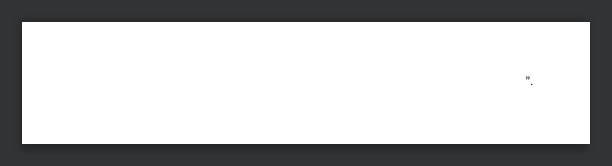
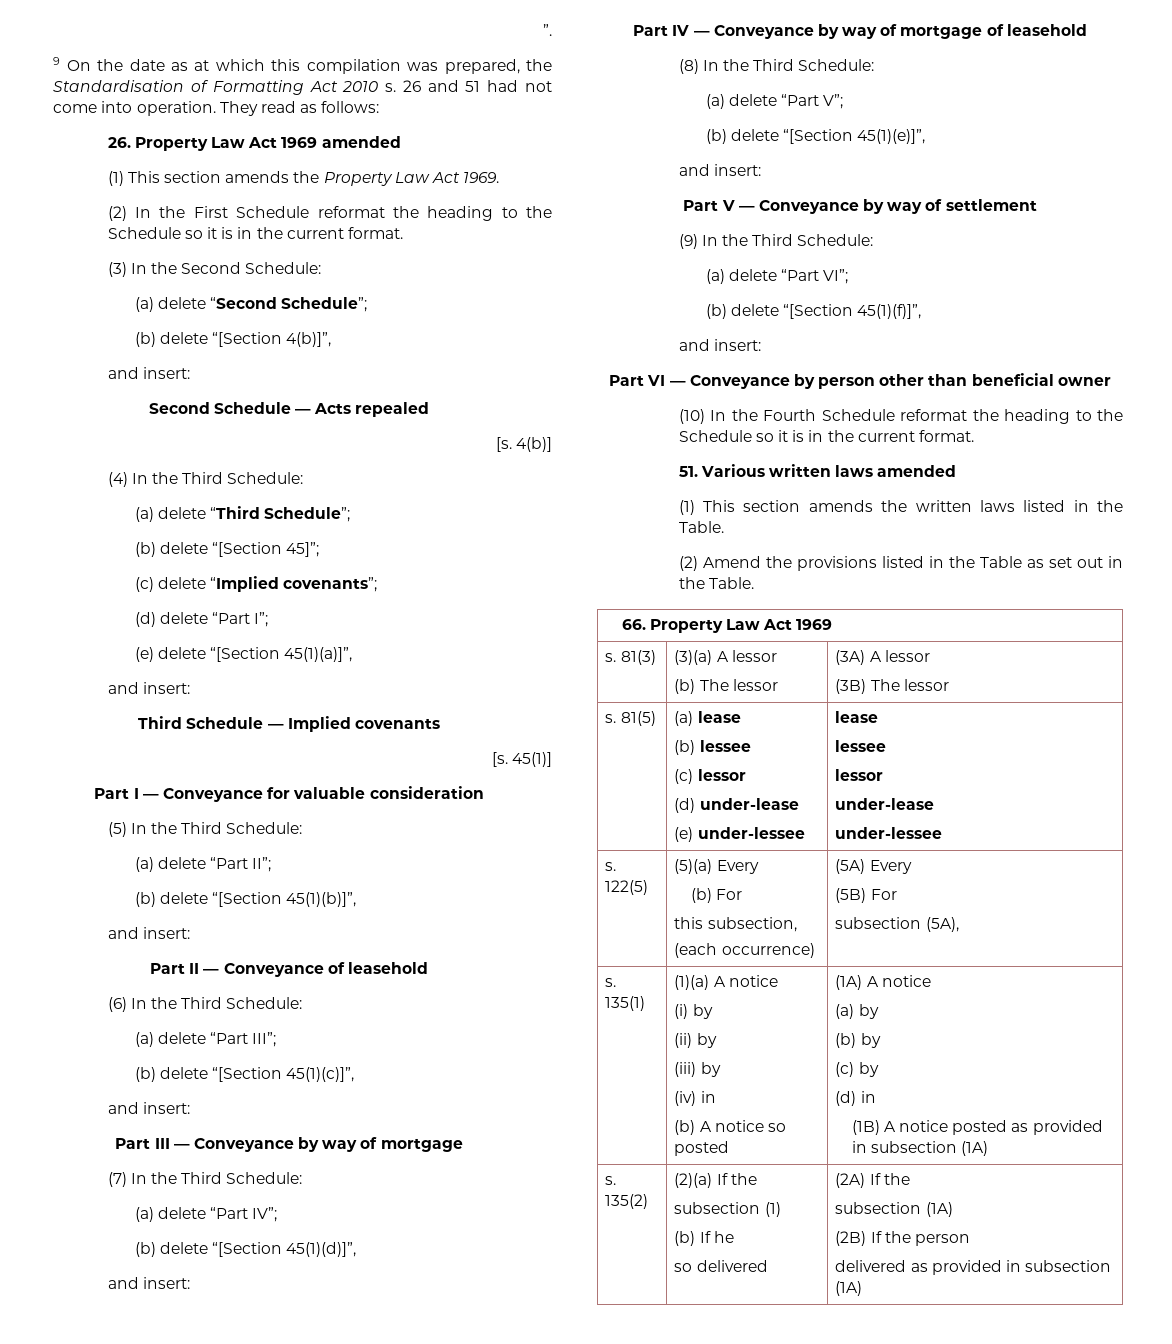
+ 9 On the date as at which this compilation was prepared, the Standardisation of Formatting Act 2010 s. 26 and 51 had not come into operation. They read as follows:
+ 26. Property Law Act 1969 amended
+ (1) This section amends the Property Law Act 1969.
+ (2) In the First Schedule reformat the heading to the Schedule so it is in the current format.
+ (3) In the Second Schedule:
+ (a) delete “Second Schedule”;
+ (b) delete “[Section 4(b)]”,
+ and insert:
+ Second Schedule — Acts repealed
+ [s. 4(b)]
+ (4) In the Third Schedule:
+ (a) delete “Third Schedule”;
+ (b) delete “[Section 45]”;
+ (c) delete “Implied covenants”;
+ (d) delete “Part I”;
+ (e) delete “[Section 45(1)(a)]”,
+ and insert:
+ Third Schedule — Implied covenants
+ [s. 45(1)]
+ Part I — Conveyance for valuable consideration
+ (5) In the Third Schedule:
+ (a) delete “Part II”;
+ (b) delete “[Section 45(1)(b)]”,
+ and insert:
+ Part II — Conveyance of leasehold
+ (6) In the Third Schedule:
+ (a) delete “Part III”;
+ (b) delete “[Section 45(1)(c)]”,
+ and insert:
+ Part III — Conveyance by way of mortgage
+ (7) In the Third Schedule:
+ (a) delete “Part IV”;
+ (b) delete “[Section 45(1)(d)]”,
+ and insert:
+ Part IV — Conveyance by way of mortgage of leasehold
+ (8) In the Third Schedule:
+ (a) delete “Part V”;
+ (b) delete “[Section 45(1)(e)]”,
+ and insert:
+ Part V — Conveyance by way of settlement
+ (9) In the Third Schedule:
+ (a) delete “Part VI”;
+ (b) delete “[Section 45(1)(f)]”,
+ and insert:
+ Part VI — Conveyance by person other than beneficial owner
+ (10) In the Fourth Schedule reformat the heading to the Schedule so it is in the current format.
+ 51. Various written laws amended
+ (1) This section amends the written laws listed in the Table.
+ (2) Amend the provisions listed in the Table as set out in the Table.
+ 66. Property Law Act 1969
+ s. 81(3) | (3)(a) A lessor
+ (b) The lessor | (3A) A lessor
+ (3B) The lessor
+ s. 81(5) | (a) lease
+ (b) lessee
+ (c) lessor
+ (d) under-lease
+ (e) under-lessee | lease
+ lessee
+ lessor
+ under-lease
+ under-lessee
+ s. 122(5) | (5)(a) Every
+ (b) For
+ this subsection,
+ (each occurrence) | (5A) Every
+ (5B) For
+ subsection (5A),
+ s. 135(1) | (1)(a) A notice
+ (i) by
+ (ii) by
+ (iii) by
+ (iv) in
+ (b) A notice so posted | (1A) A notice
+ (a) by
+ (b) by
+ (c) by
+ (d) in
+ (1B) A notice posted as provided in subsection (1A)
+ s. 135(2) | (2)(a) If the
+ subsection (1)
+ (b) If he
+ so delivered | (2A) If the
+ subsection (1A)
+ (2B) If the person
+ delivered as provided in subsection (1A)

